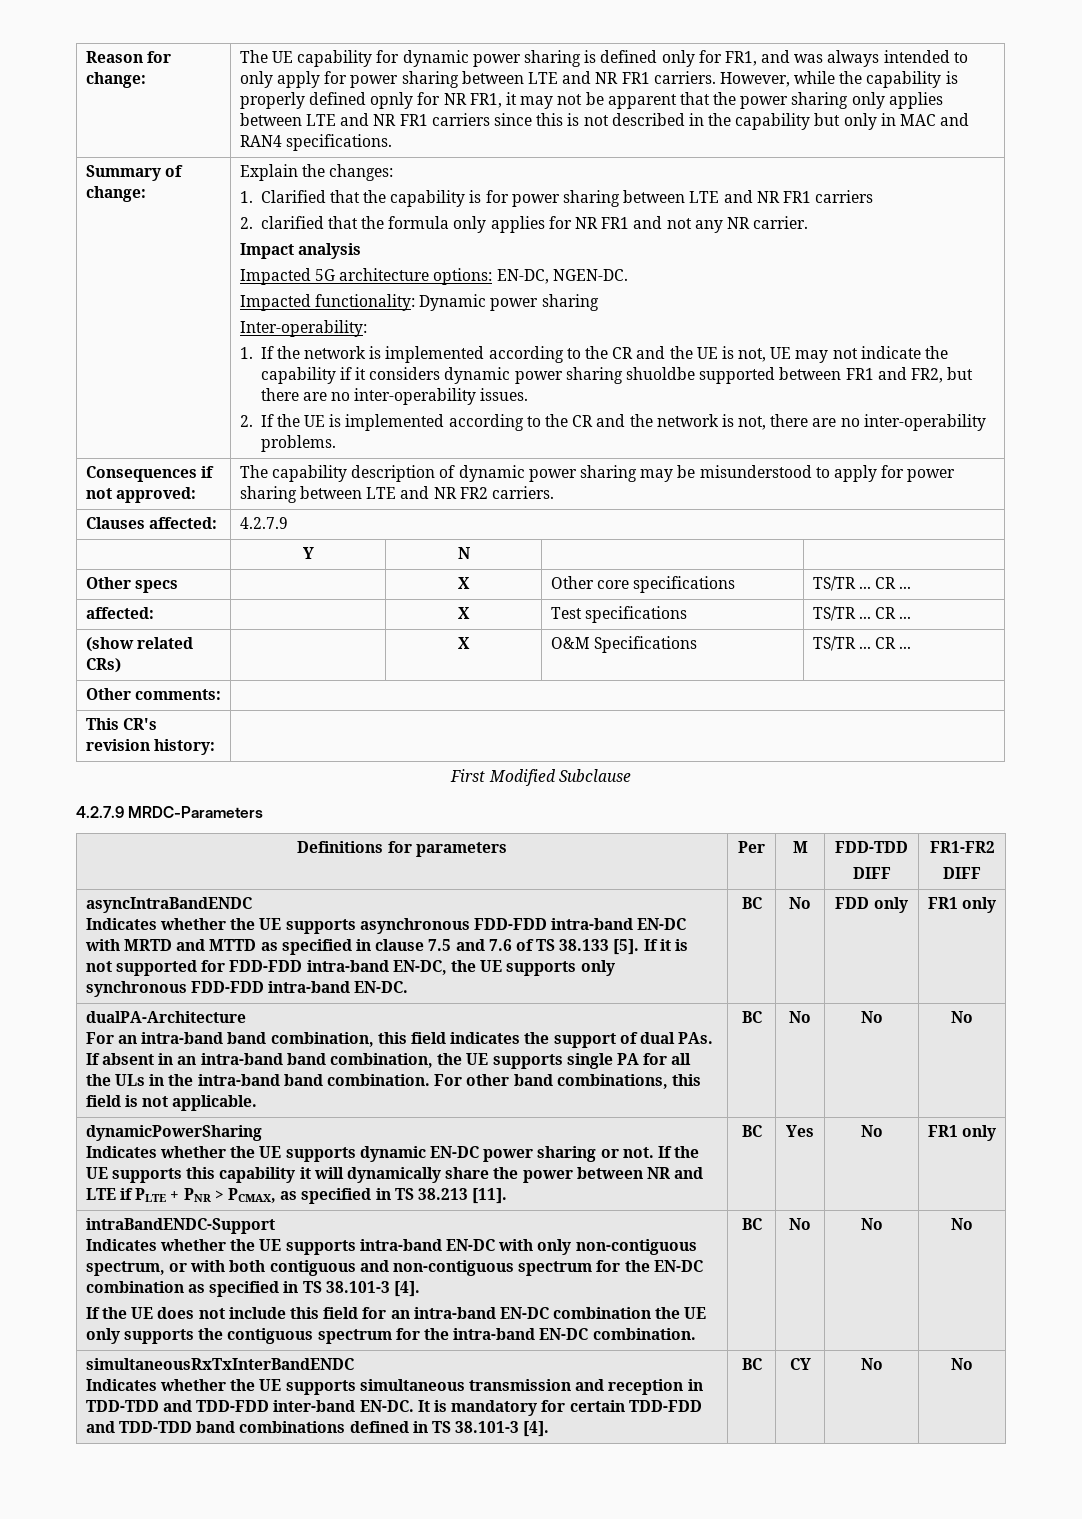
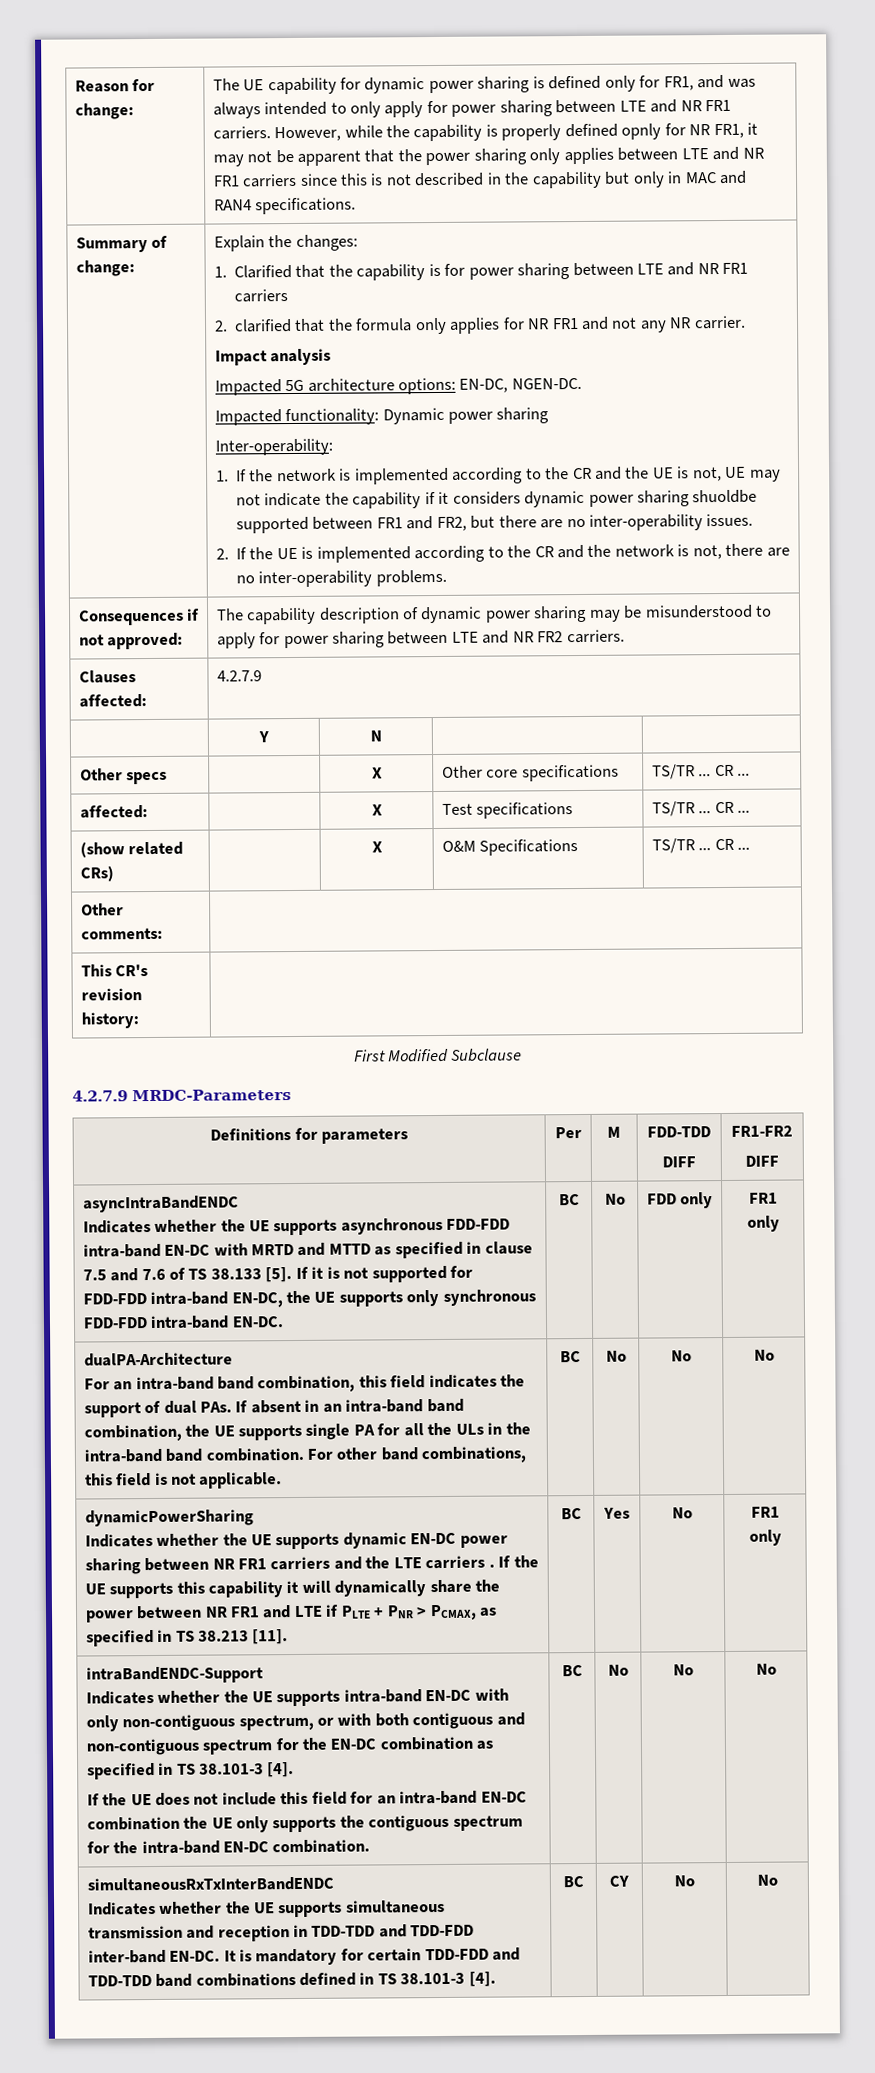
- Indicates whether the UE supports dynamic EN-DC power sharing or not.
+ Indicates whether the UE supports dynamic EN-DC power sharing between NR FR1 carriers and the LTE carriers .
- If the UE supports this capability it will dynamically share the power between NR and LTE if PLTE + PNR > PCMAX, as specified in TS 38.213 [11].
+ If the UE supports this capability it will dynamically share the power between NR FR1 and LTE if PLTE + PNR > PCMAX, as specified in TS 38.213 [11].

